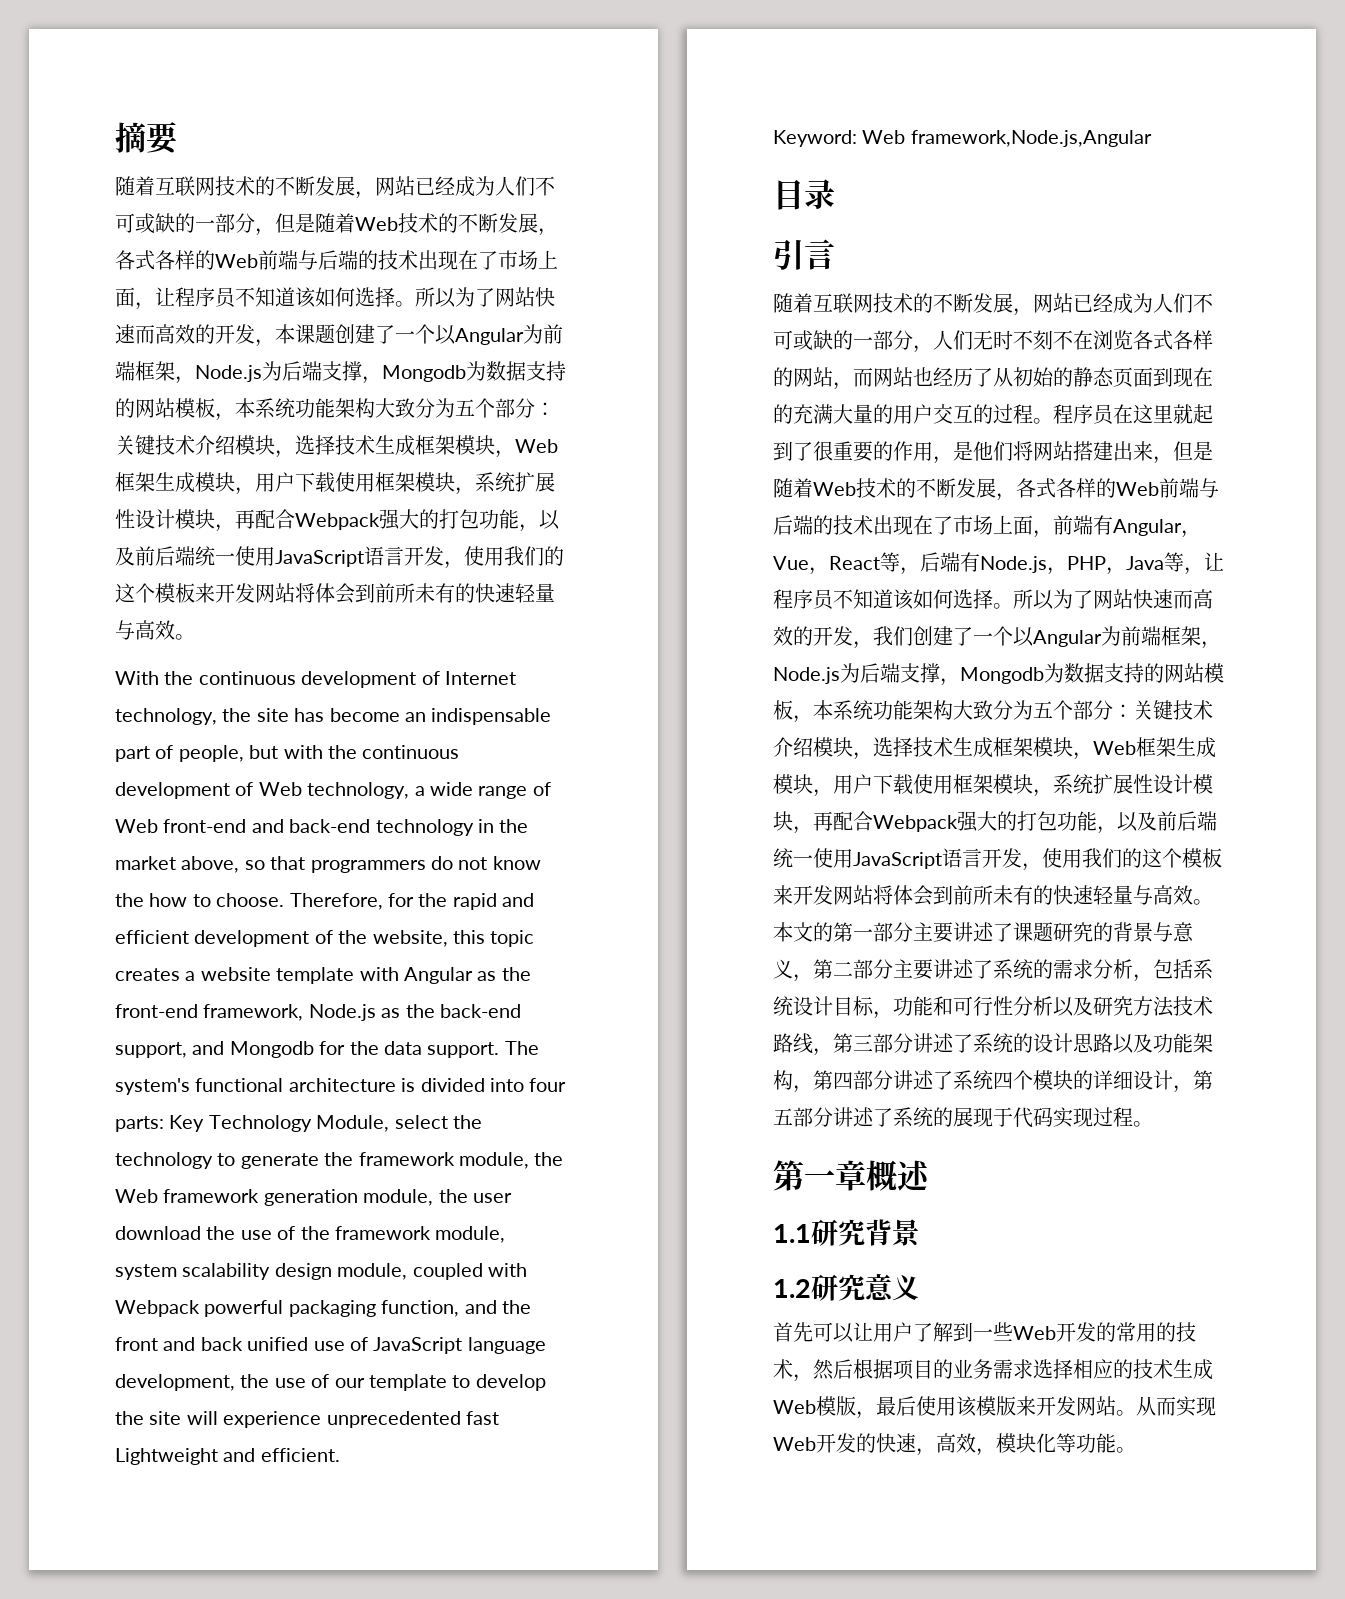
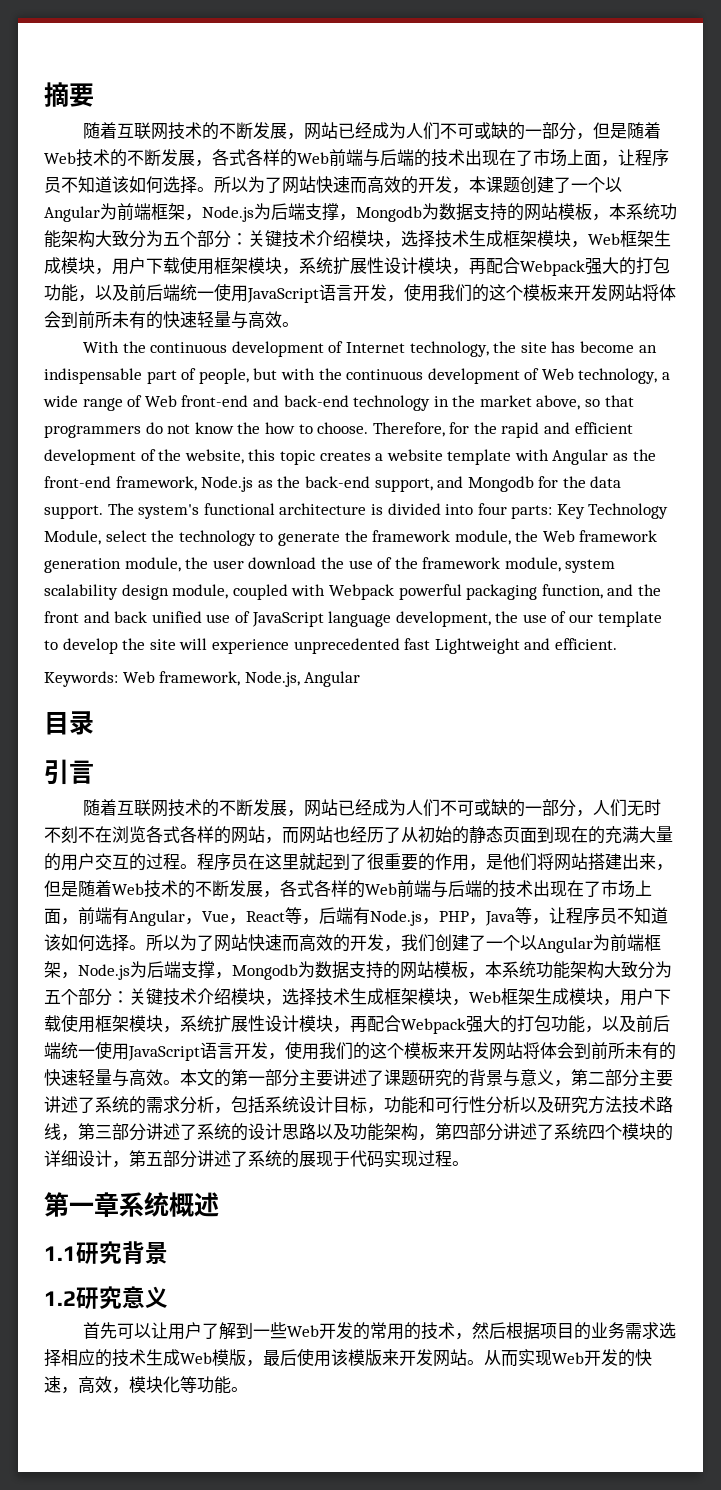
- Keyword: Web framework,Node.js,Angular
+ Keywords: Web framework, Node.js, Angular
- 第一章概述
+ 第一章系统概述

